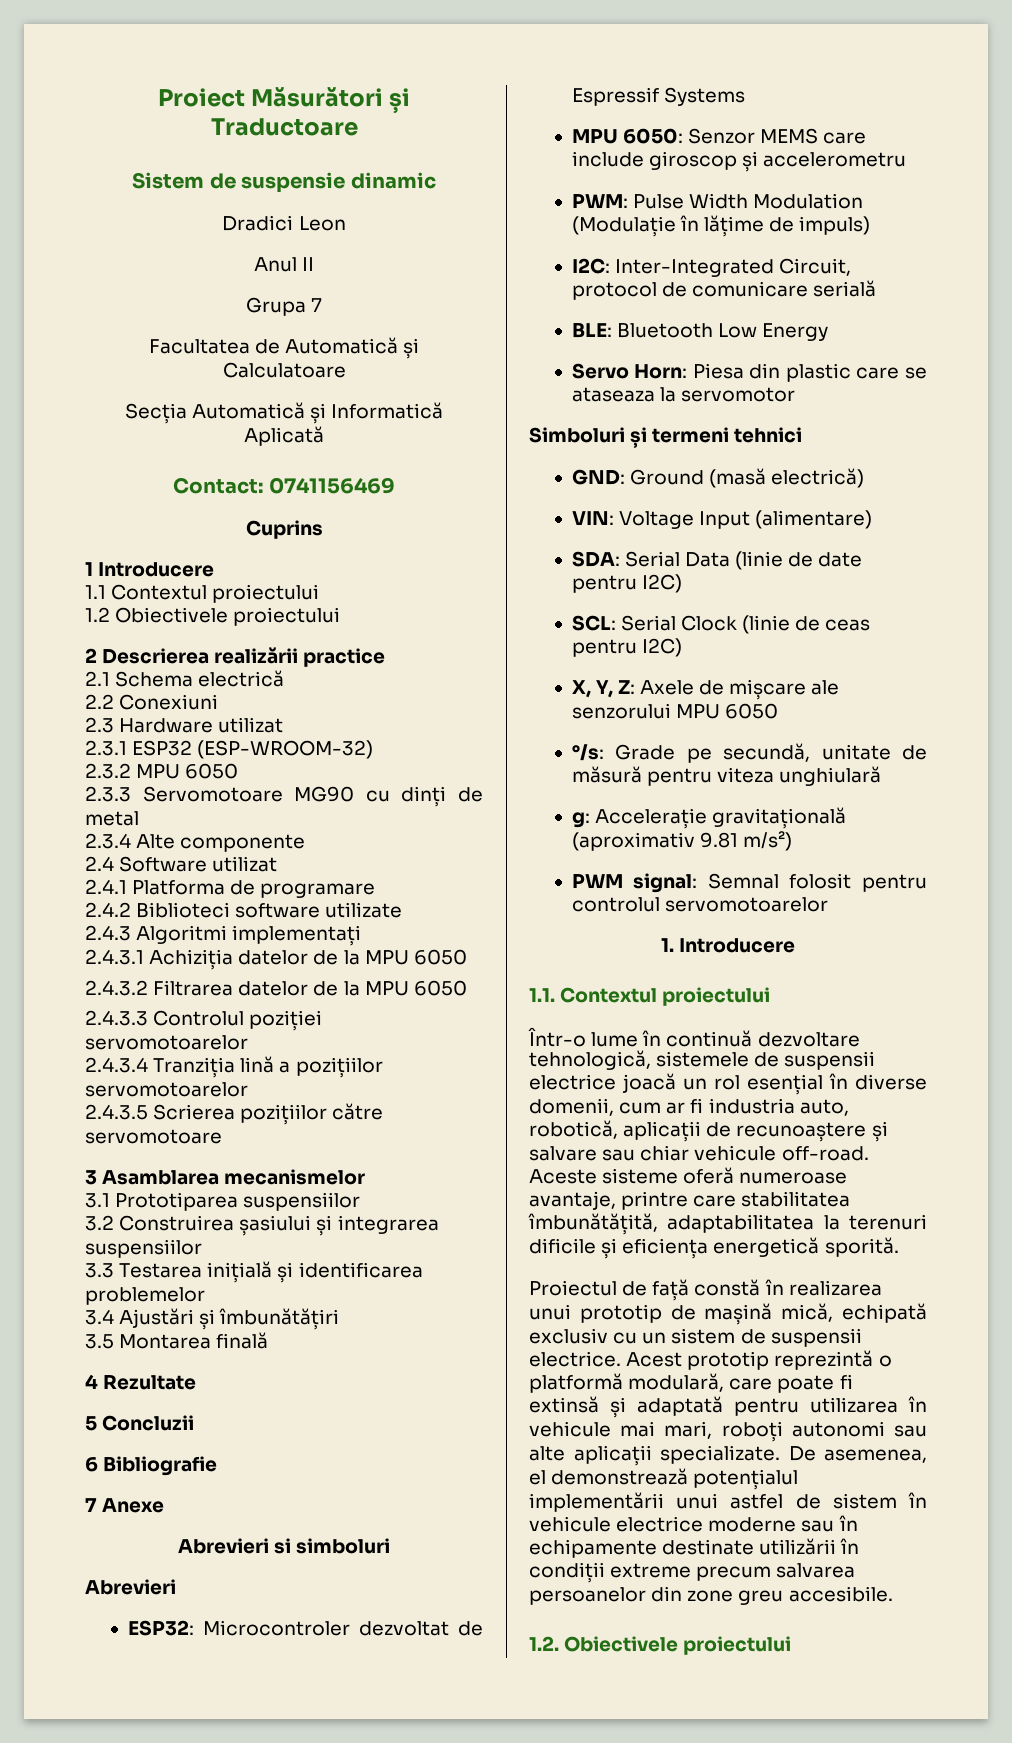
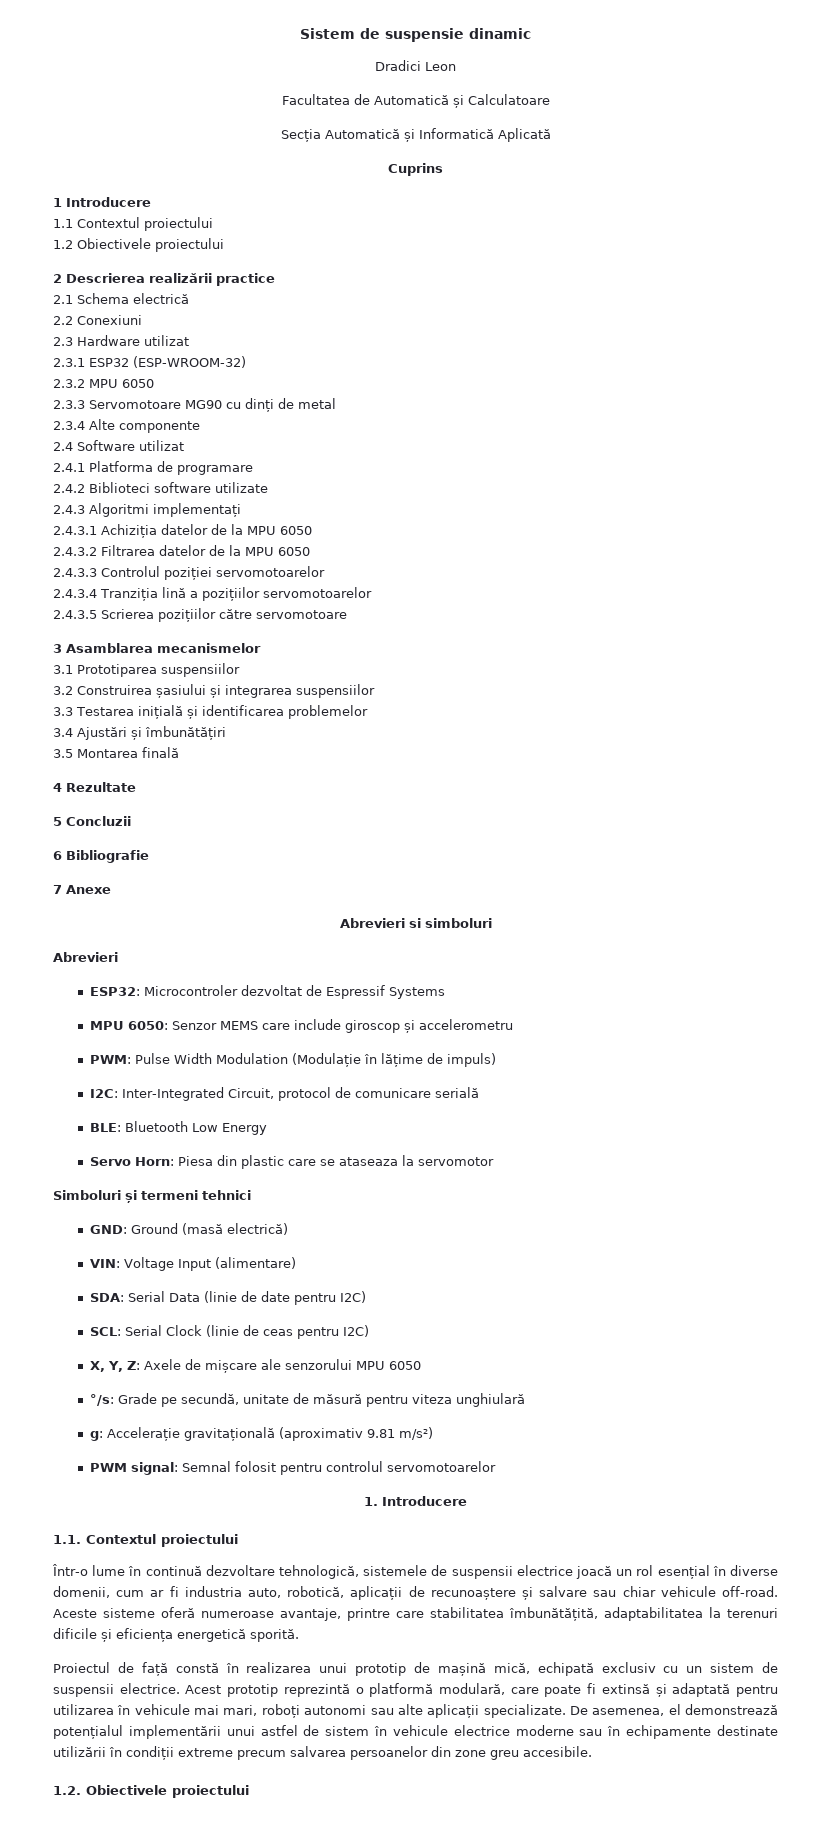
- Proiect Măsurători și Traductoare
- Anul II
- Grupa 7
- Contact: 0741156469

